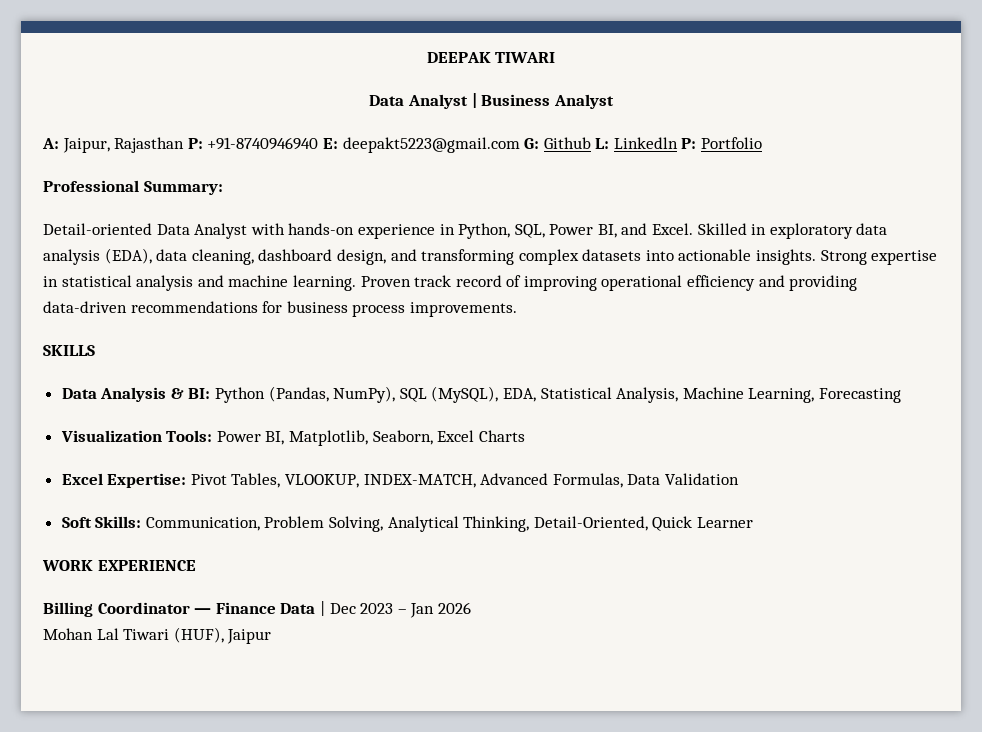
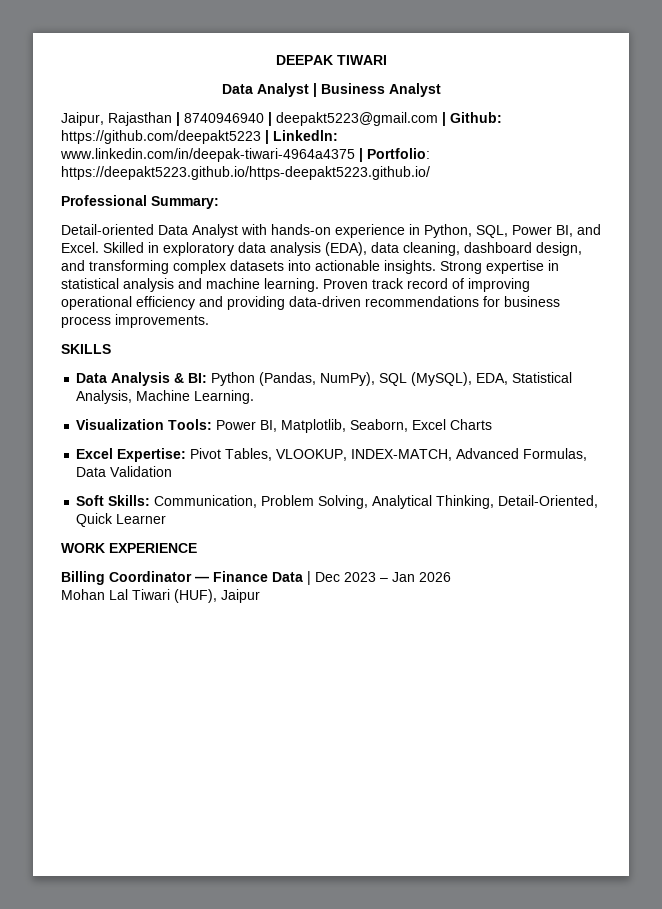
- A: Jaipur, Rajasthan P: +91-8740946940 E: deepakt5223@gmail.com G: Github L: Linkedln P: Portfolio
+ Jaipur, Rajasthan | 8740946940 | deepakt5223@gmail.com | Github: https://github.com/deepakt5223 | Linkedln: www.linkedin.com/in/deepak-tiwari-4964a4375 | Portfolio: https://deepakt5223.github.io/https-deepakt5223.github.io/
- Data Analysis & BI: Python (Pandas, NumPy), SQL (MySQL), EDA, Statistical Analysis, Machine Learning, Forecasting
+ Data Analysis & BI: Python (Pandas, NumPy), SQL (MySQL), EDA, Statistical Analysis, Machine Learning.

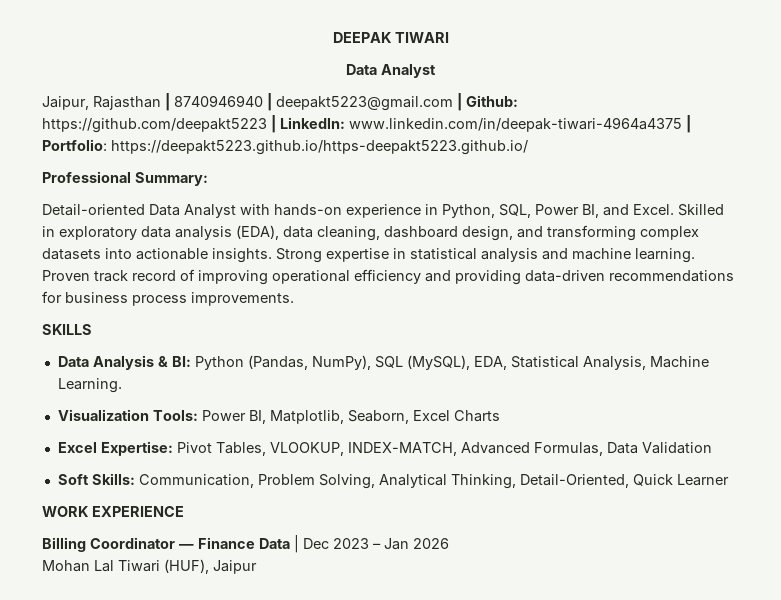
  DEEPAK TIWARI
- Data Analyst | Business Analyst
+ Data Analyst

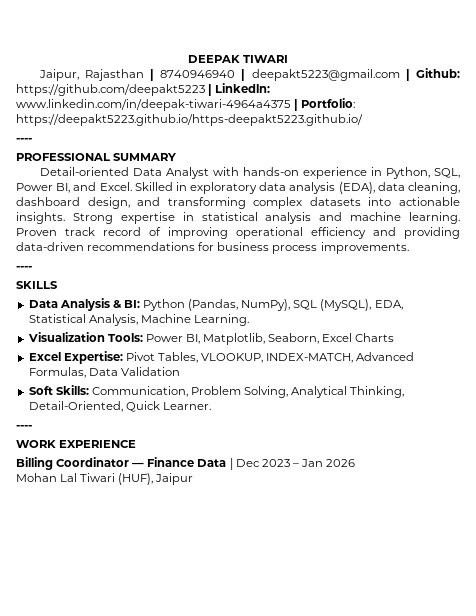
  DEEPAK TIWARI
- Data Analyst
  Jaipur, Rajasthan | 8740946940 | deepakt5223@gmail.com | Github: https://github.com/deepakt5223 | Linkedln: www.linkedin.com/in/deepak-tiwari-4964a4375 | Portfolio: https://deepakt5223.github.io/https-deepakt5223.github.io/
- Professional Summary:
+ ----
+ PROFESSIONAL SUMMARY
  Proven track record of improving operational efficiency and providing data-driven recommendations for business process improvements.
+ ----
- Soft Skills: Communication, Problem Solving, Analytical Thinking, Detail-Oriented, Quick Learner
+ Soft Skills: Communication, Problem Solving, Analytical Thinking, Detail-Oriented, Quick Learner.
+ ----

